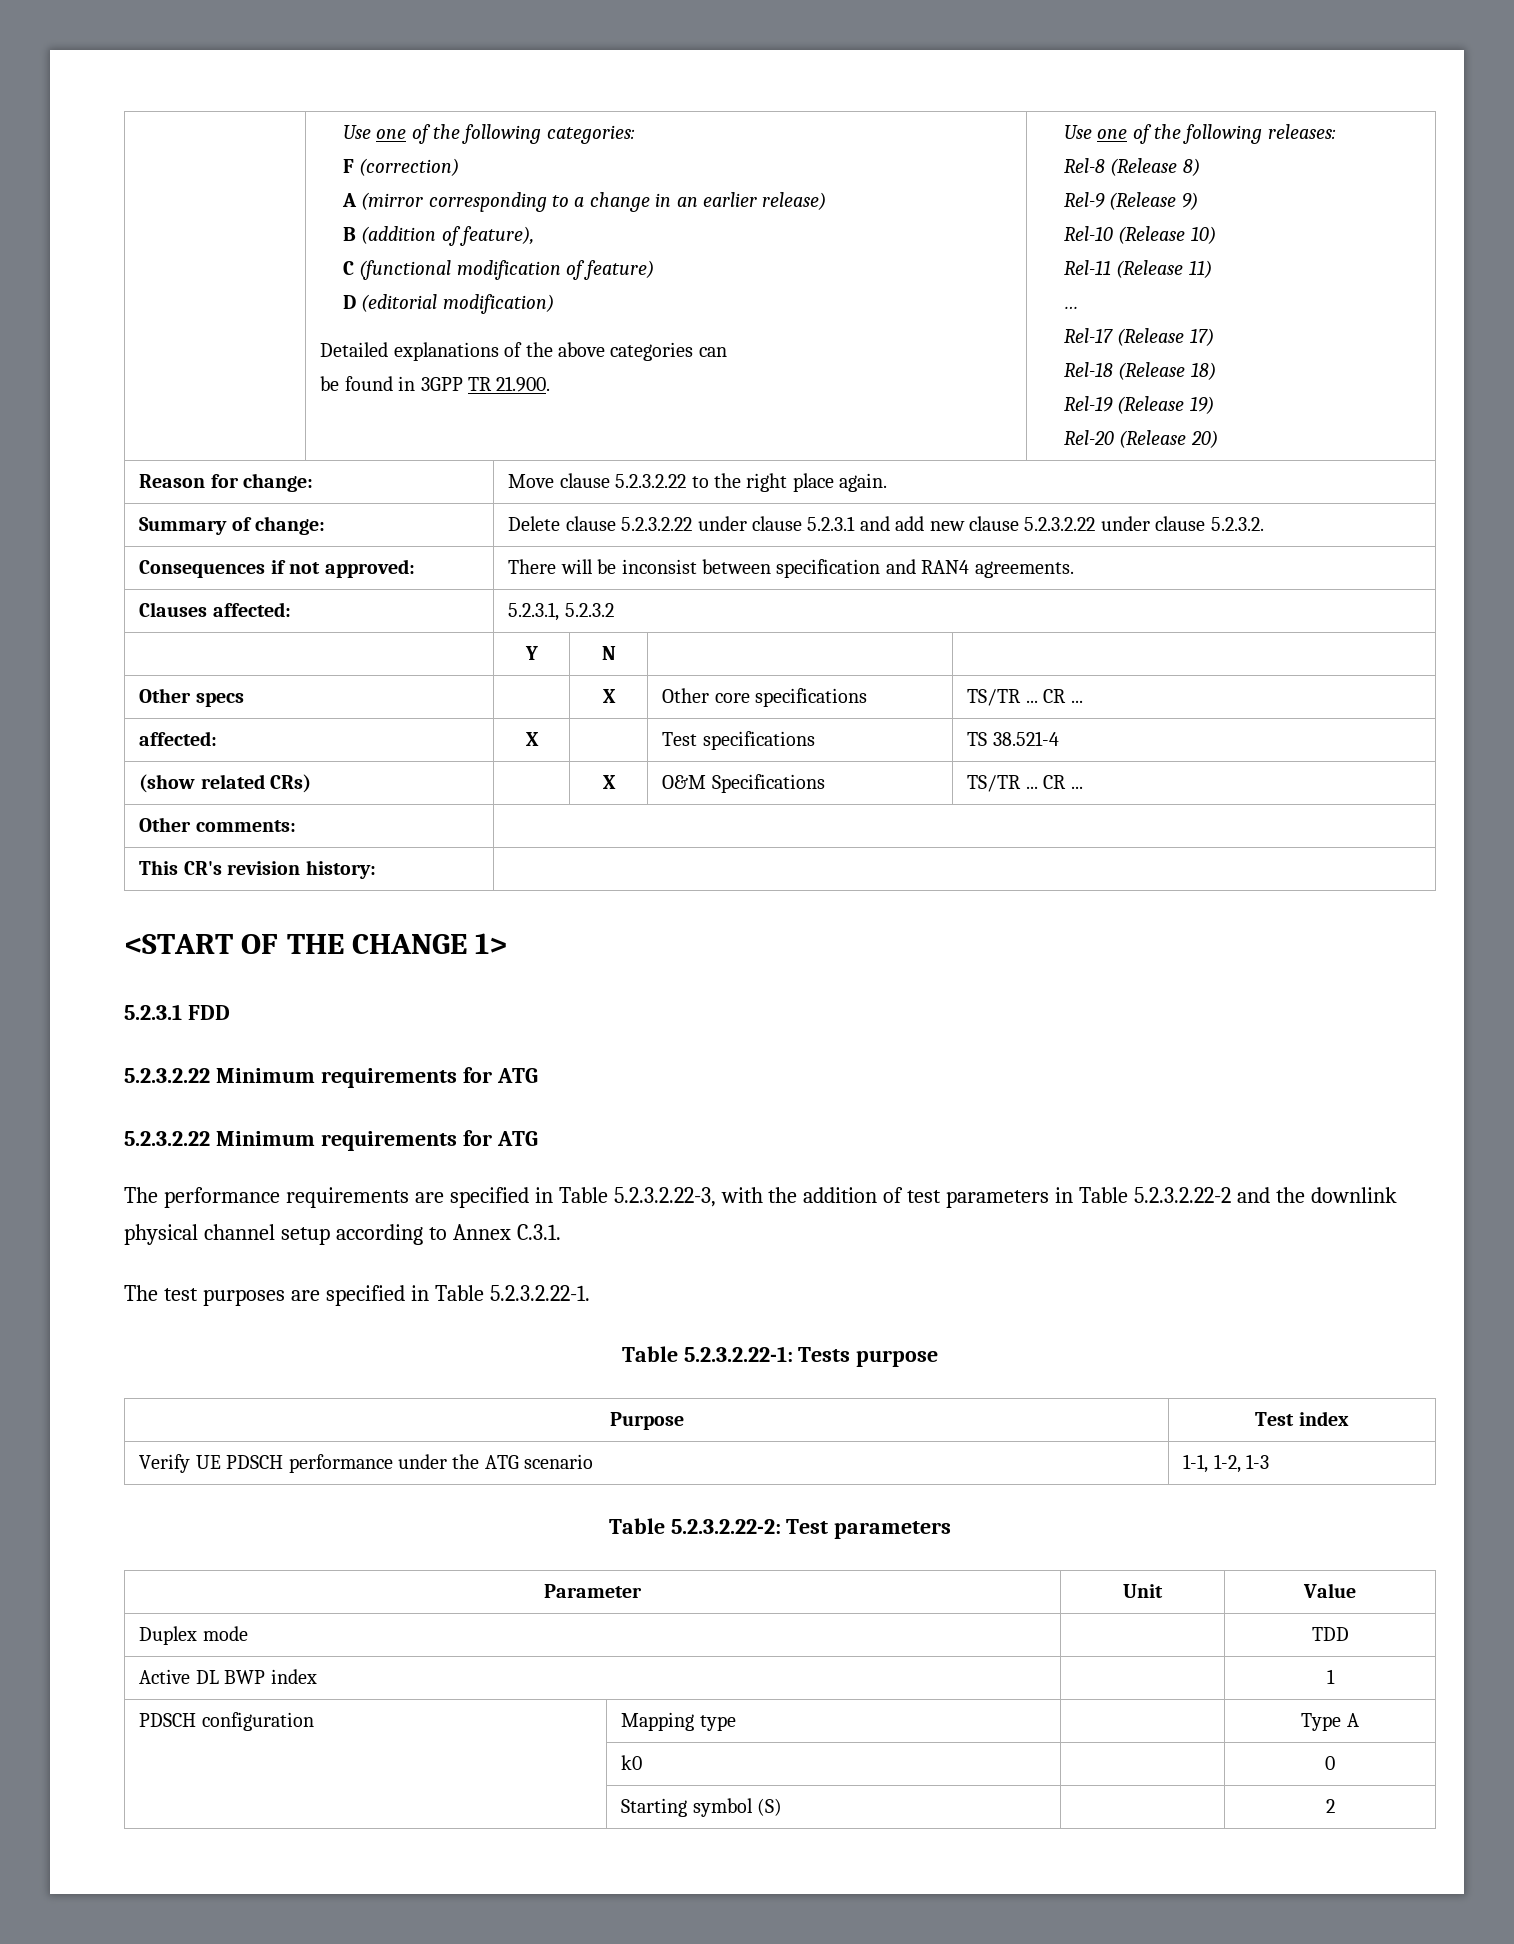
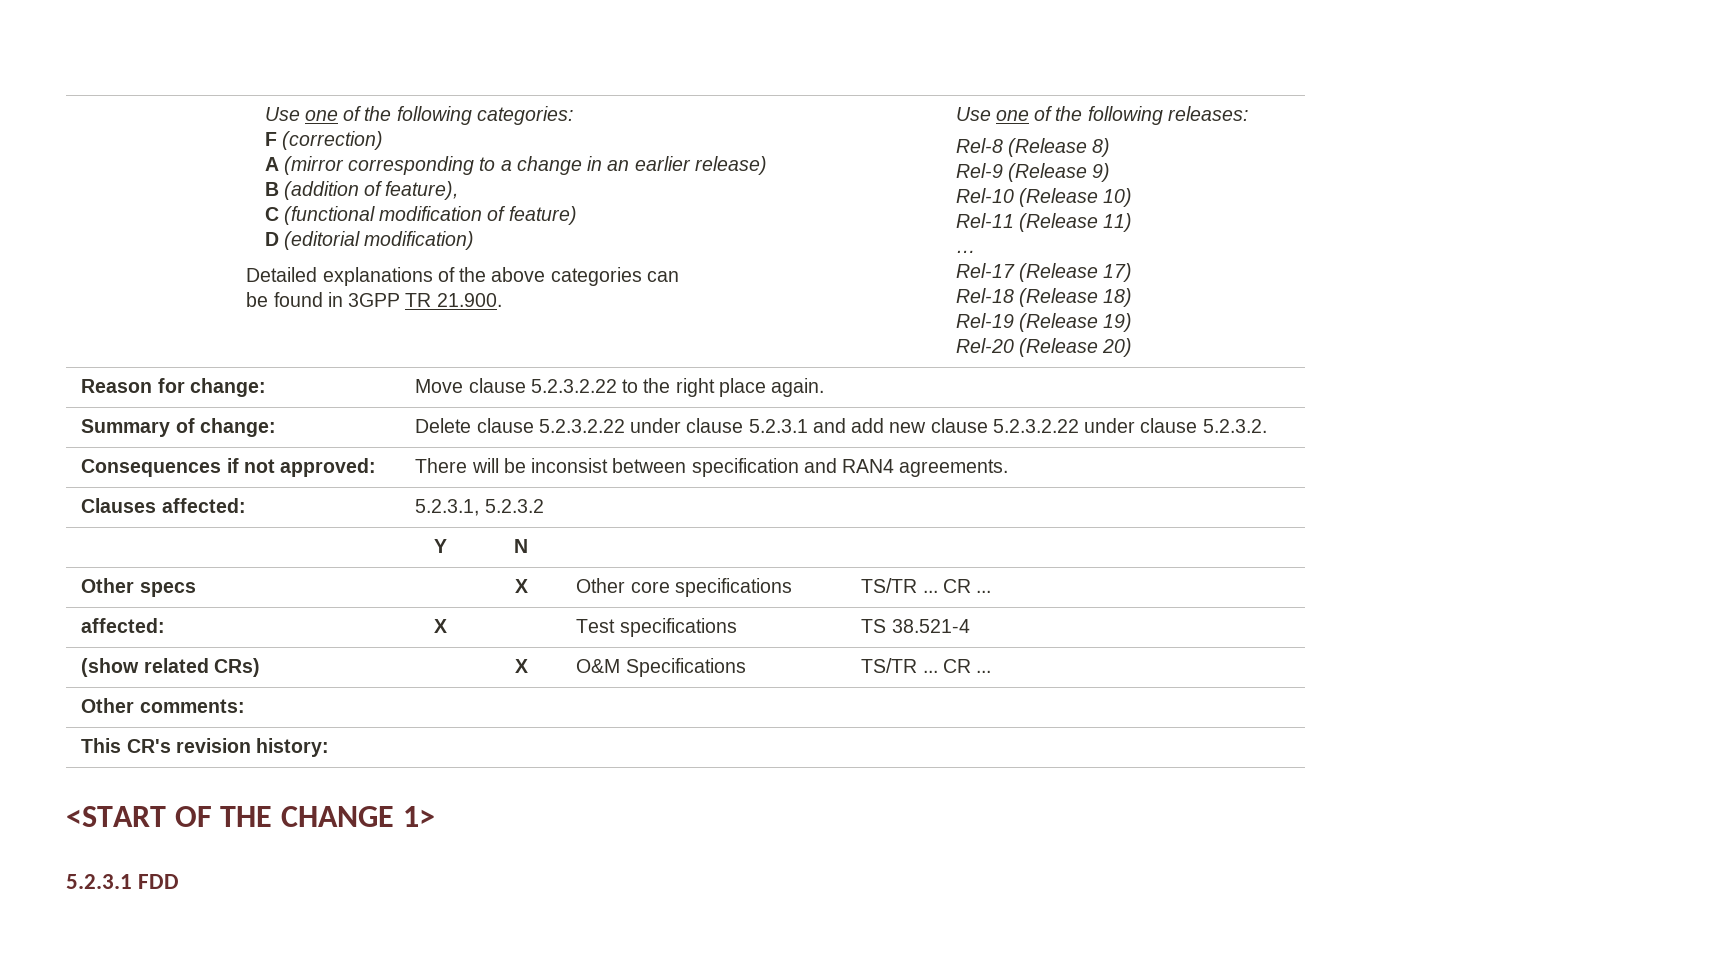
  5.2.3.1 FDD
- 5.2.3.2.22 Minimum requirements for ATG
- 5.2.3.2.22 Minimum requirements for ATG
- The performance requirements are specified in Table 5.2.3.2.22-3, with the addition of test parameters in Table 5.2.3.2.22-2 and the downlink physical channel setup according to Annex C.3.1.
- The test purposes are specified in Table 5.2.3.2.22-1.
- Table 5.2.3.2.22-1: Tests purpose
- Purpose | Test index
- Verify UE PDSCH performance under the ATG scenario | 1-1, 1-2, 1-3
- Table 5.2.3.2.22-2: Test parameters
- Parameter | Unit | Value
- Duplex mode | | TDD
- Active DL BWP index | | 1
- PDSCH configuration | Mapping type | | Type A
- | k0 | | 0
- | Starting symbol (S) | | 2

